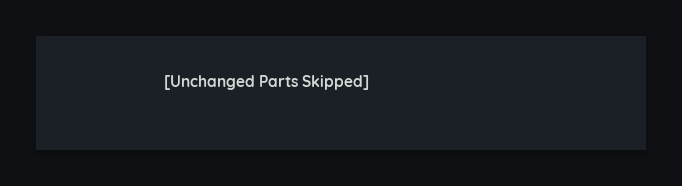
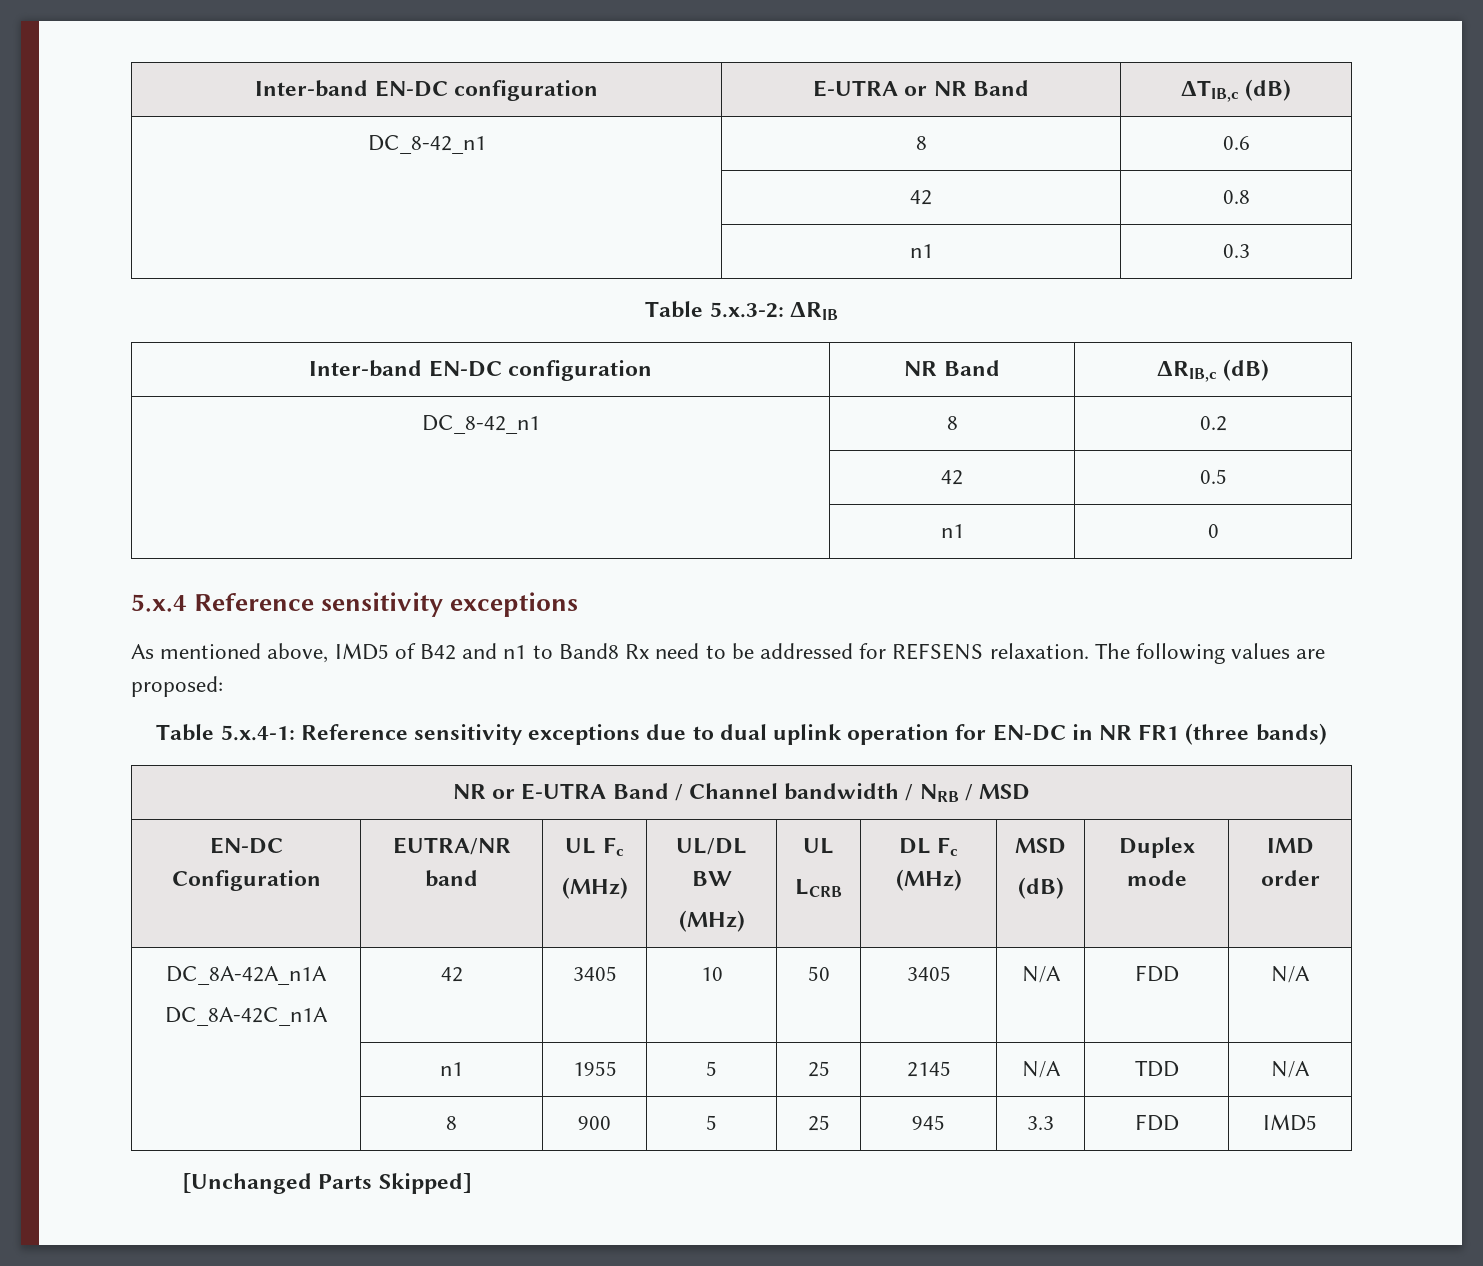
+ Inter-band EN-DC configuration | E-UTRA or NR Band | ΔTIB,c (dB)
+ DC_8-42_n1 | 8 | 0.6
+ | 42 | 0.8
+ | n1 | 0.3
+ Table 5.x.3-2: ΔRIB
+ Inter-band EN-DC configuration | NR Band | ΔRIB,c (dB)
+ DC_8-42_n1 | 8 | 0.2
+ | 42 | 0.5
+ | n1 | 0
+ 5.x.4 Reference sensitivity exceptions
+ As mentioned above, IMD5 of B42 and n1 to Band8 Rx need to be addressed for REFSENS relaxation. The following values are proposed:
+ Table 5.x.4-1: Reference sensitivity exceptions due to dual uplink operation for EN-DC in NR FR1 (three bands)
+ NR or E-UTRA Band / Channel bandwidth / NRB / MSD
+ EN-DC Configuration | EUTRA/NR band | UL Fc
+ (MHz) | UL/DL BW
+ (MHz) | UL
+ LCRB | DL Fc (MHz) | MSD
+ (dB) | Duplex mode | IMD order
+ DC_8A-42A_n1A
+ DC_8A-42C_n1A | 42 | 3405 | 10 | 50 | 3405 | N/A | FDD | N/A
+ | n1 | 1955 | 5 | 25 | 2145 | N/A | TDD | N/A
+ | 8 | 900 | 5 | 25 | 945 | 3.3 | FDD | IMD5

